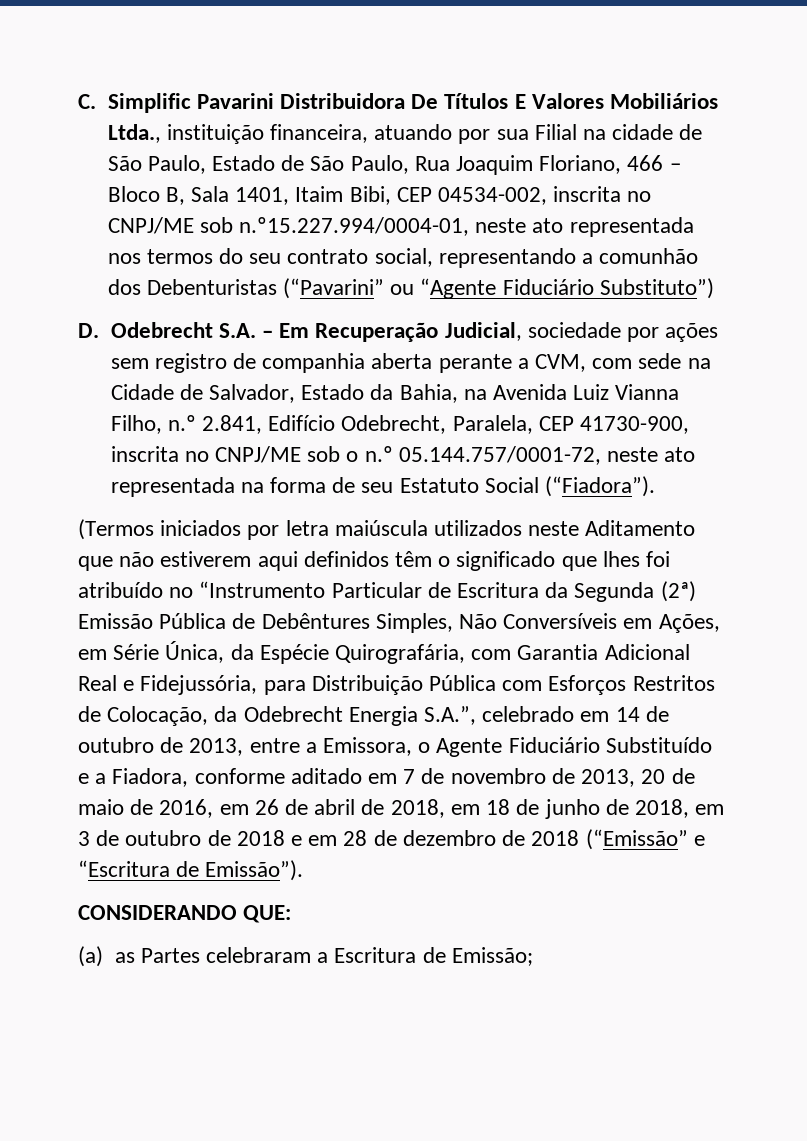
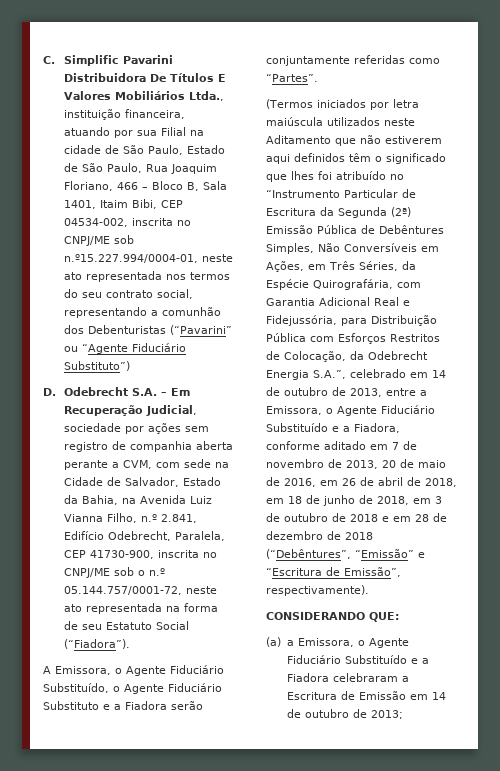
+ A Emissora, o Agente Fiduciário Substituído, o Agente Fiduciário Substituto e a Fiadora serão conjuntamente referidas como “Partes”.
- (Termos iniciados por letra maiúscula utilizados neste Aditamento que não estiverem aqui definidos têm o significado que lhes foi atribuído no “Instrumento Particular de Escritura da Segunda (2ª) Emissão Pública de Debêntures Simples, Não Conversíveis em Ações, em Série Única, da Espécie Quirografária, com Garantia Adicional Real e Fidejussória, para Distribuição Pública com Esforços Restritos de Colocação, da Odebrecht Energia S.A.”, celebrado em 14 de outubro de 2013, entre a Emissora, o Agente Fiduciário Substituído e a Fiadora, conforme aditado em 7 de novembro de 2013, 20 de maio de 2016, em 26 de abril de 2018, em 18 de junho de 2018, em 3 de outubro de 2018 e em 28 de dezembro de 2018 (“Emissão” e “Escritura de Emissão”).
+ (Termos iniciados por letra maiúscula utilizados neste Aditamento que não estiverem aqui definidos têm o significado que lhes foi atribuído no “Instrumento Particular de Escritura da Segunda (2ª) Emissão Pública de Debêntures Simples, Não Conversíveis em Ações, em Três Séries, da Espécie Quirografária, com Garantia Adicional Real e Fidejussória, para Distribuição Pública com Esforços Restritos de Colocação, da Odebrecht Energia S.A.”, celebrado em 14 de outubro de 2013, entre a Emissora, o Agente Fiduciário Substituído e a Fiadora, conforme aditado em 7 de novembro de 2013, 20 de maio de 2016, em 26 de abril de 2018, em 18 de junho de 2018, em 3 de outubro de 2018 e em 28 de dezembro de 2018 (“Debêntures”, “Emissão” e “Escritura de Emissão”, respectivamente).
- (a) as Partes celebraram a Escritura de Emissão;
+ (a) a Emissora, o Agente Fiduciário Substituído e a Fiadora celebraram a Escritura de Emissão em 14 de outubro de 2013;

